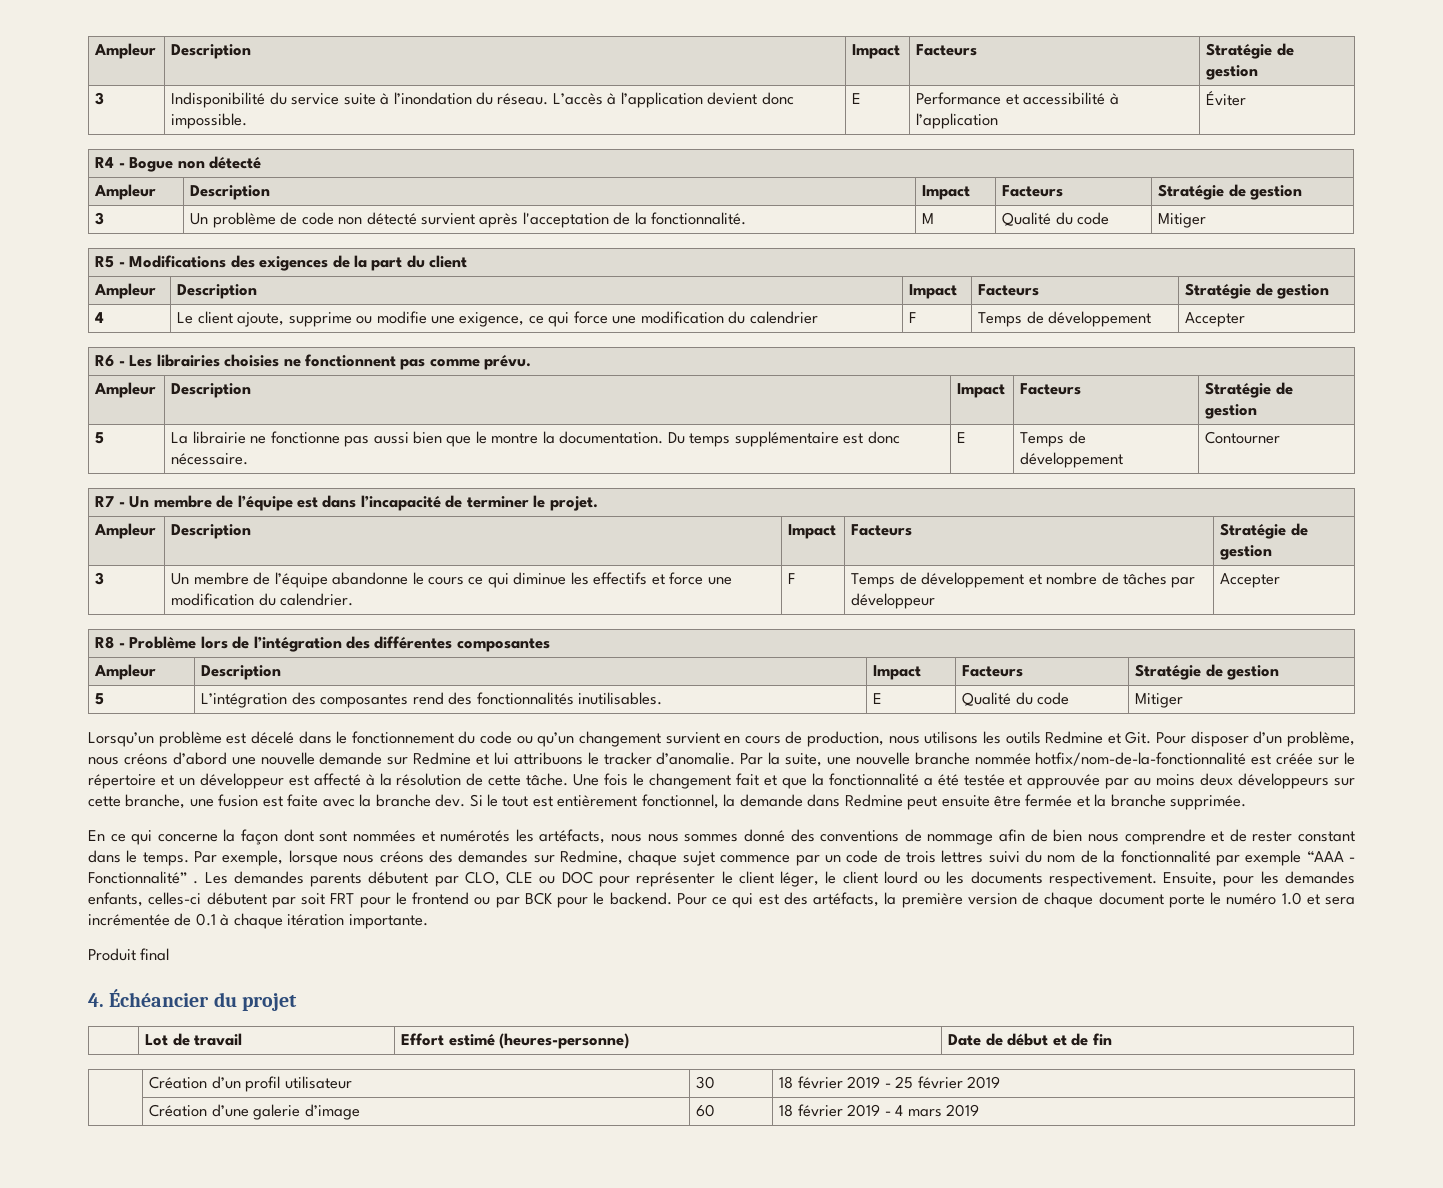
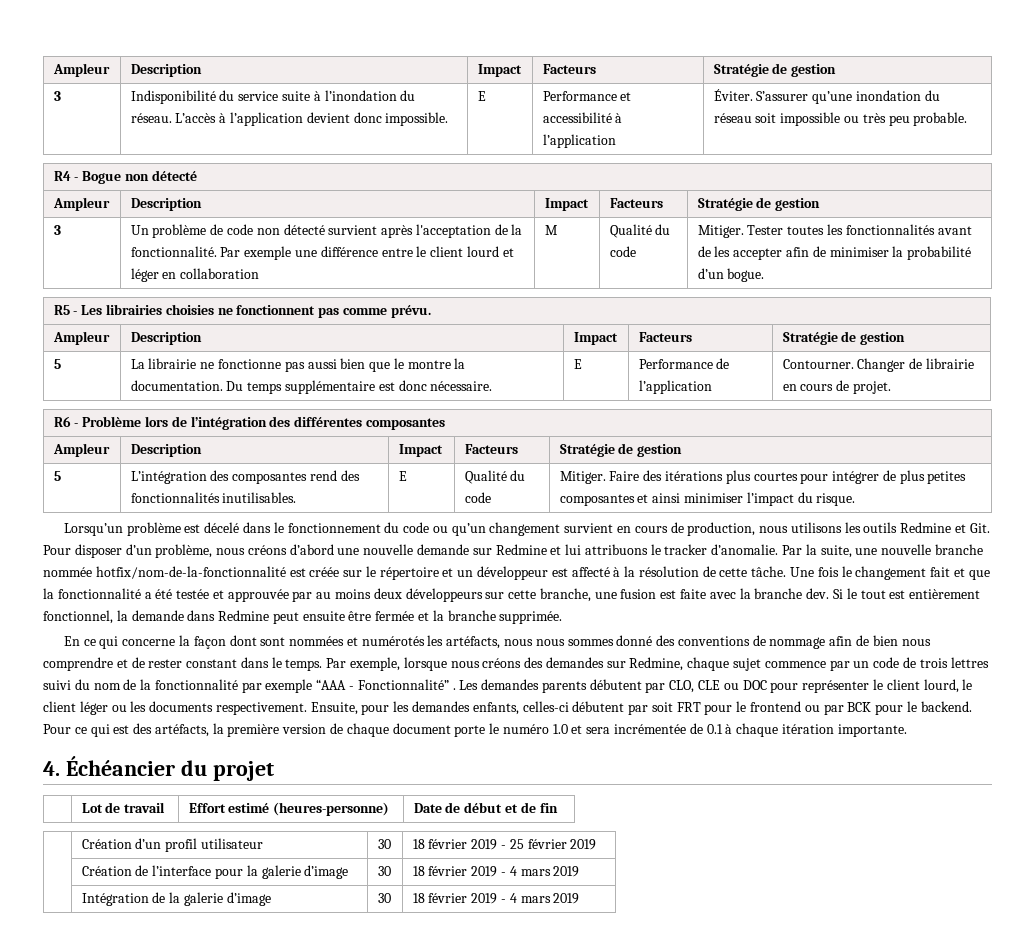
- 3 | Indisponibilité du service suite à l’inondation du réseau. L’accès à l’application devient donc impossible. | E | Performance et accessibilité à l’application | Éviter
+ 3 | Indisponibilité du service suite à l’inondation du réseau. L’accès à l’application devient donc impossible. | E | Performance et accessibilité à l’application | Éviter. S’assurer qu’une inondation du réseau soit impossible ou très peu probable.
- Un problème de code non détecté survient après l'acceptation de la fonctionnalité. | M | Qualité du code | Mitiger
- R5 - Modifications des exigences de la part du client
- Ampleur | Description | Impact | Facteurs | Stratégie de gestion
- 4 | Le client ajoute, supprime ou modifie une exigence, ce qui force une modification du calendrier | F | Temps de développement | Accepter
- R6 - Les librairies choisies ne fonctionnent pas comme prévu.
+ Un problème de code non détecté survient après l'acceptation de la fonctionnalité. Par exemple une différence entre le client lourd et léger en collaboration | M | Qualité du code | Mitiger. Tester toutes les fonctionnalités avant de les accepter afin de minimiser la probabilité d’un bogue.
+ R5 - Les librairies choisies ne fonctionnent pas comme prévu.
- 5 | La librairie ne fonctionne pas aussi bien que le montre la documentation. Du temps supplémentaire est donc nécessaire. | E | Temps de développement | Contourner
- R7 - Un membre de l’équipe est dans l’incapacité de terminer le projet.
- Ampleur | Description | Impact | Facteurs | Stratégie de gestion
- 3 | Un membre de l’équipe abandonne le cours ce qui diminue les effectifs et force une modification du calendrier. | F | Temps de développement et nombre de tâches par développeur | Accepter
- R8 - Problème lors de l’intégration des différentes composantes
+ 5 | La librairie ne fonctionne pas aussi bien que le montre la documentation. Du temps supplémentaire est donc nécessaire. | E | Performance de l’application | Contourner. Changer de librairie en cours de projet.
+ R6 - Problème lors de l’intégration des différentes composantes
- 5 | L’intégration des composantes rend des fonctionnalités inutilisables. | E | Qualité du code | Mitiger
+ 5 | L’intégration des composantes rend des fonctionnalités inutilisables. | E | Qualité du code | Mitiger. Faire des itérations plus courtes pour intégrer de plus petites composantes et ainsi minimiser l’impact du risque.
- Les demandes parents débutent par CLO, CLE ou DOC pour représenter le client léger, le client lourd ou les documents respectivement.
+ Les demandes parents débutent par CLO, CLE ou DOC pour représenter le client lourd, le client léger ou les documents respectivement.
- Produit final
- | Création d’une galerie d’image | 60 | 18 février 2019 - 4 mars 2019
+ | Création de l’interface pour la galerie d’image | 30 | 18 février 2019 - 4 mars 2019
+ | Intégration de la galerie d’image | 30 | 18 février 2019 - 4 mars 2019

